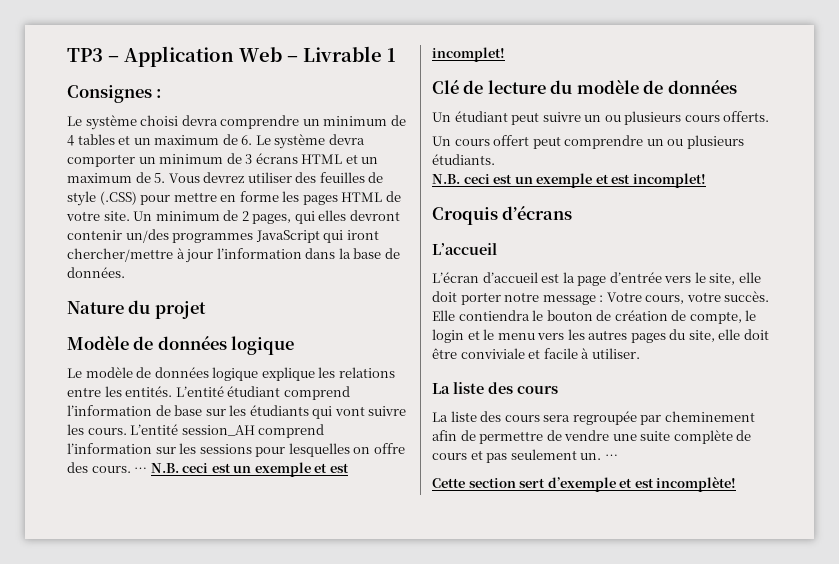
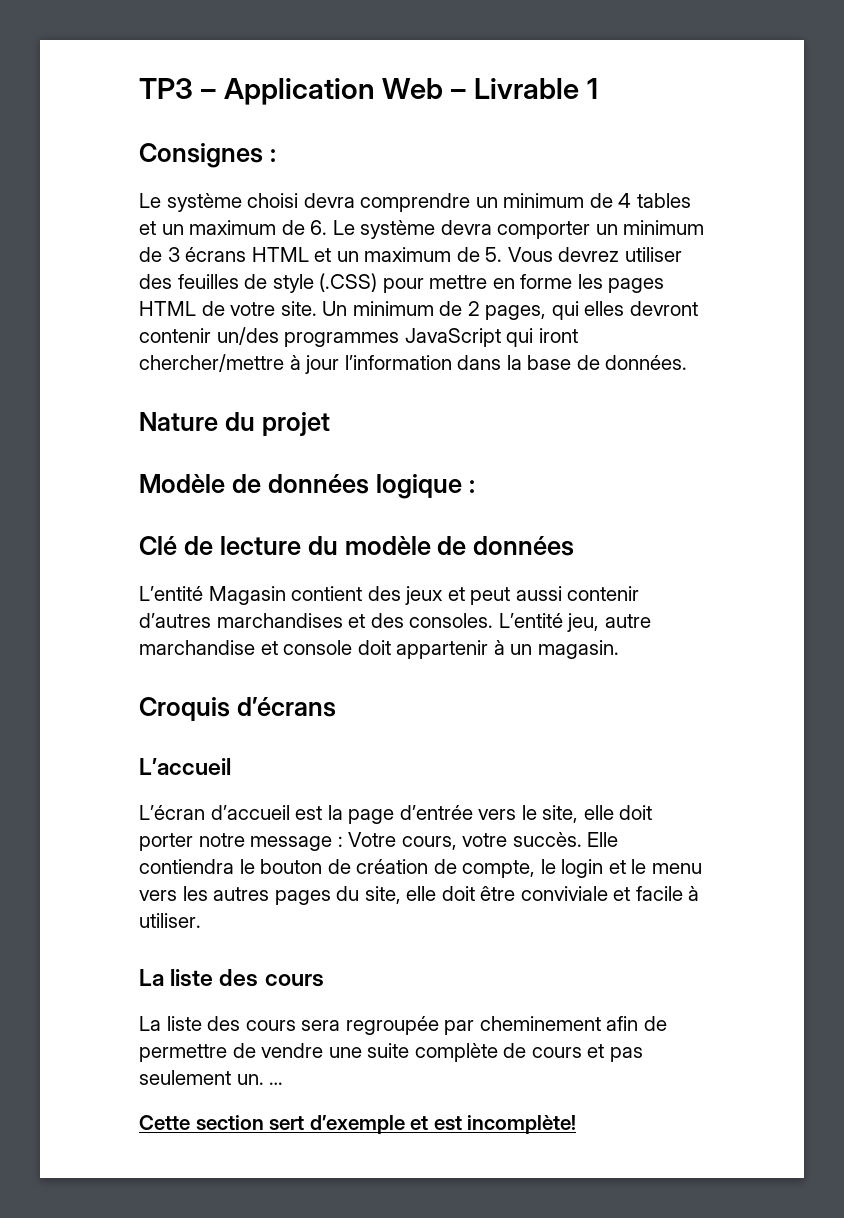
- Modèle de données logique
- Le modèle de données logique explique les relations entre les entités. L’entité étudiant comprend l’information de base sur les étudiants qui vont suivre les cours. L’entité session_AH comprend l’information sur les sessions pour lesquelles on offre des cours. … N.B. ceci est un exemple et est incomplet!
+ Modèle de données logique :
- Un étudiant peut suivre un ou plusieurs cours offerts.
- Un cours offert peut comprendre un ou plusieurs étudiants.
- N.B. ceci est un exemple et est incomplet!
+ L’entité Magasin contient des jeux et peut aussi contenir d’autres marchandises et des consoles. L’entité jeu, autre marchandise et console doit appartenir à un magasin.

